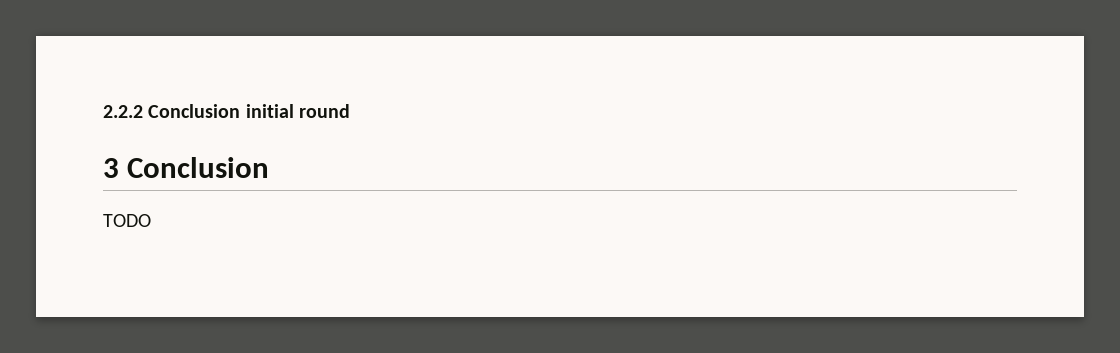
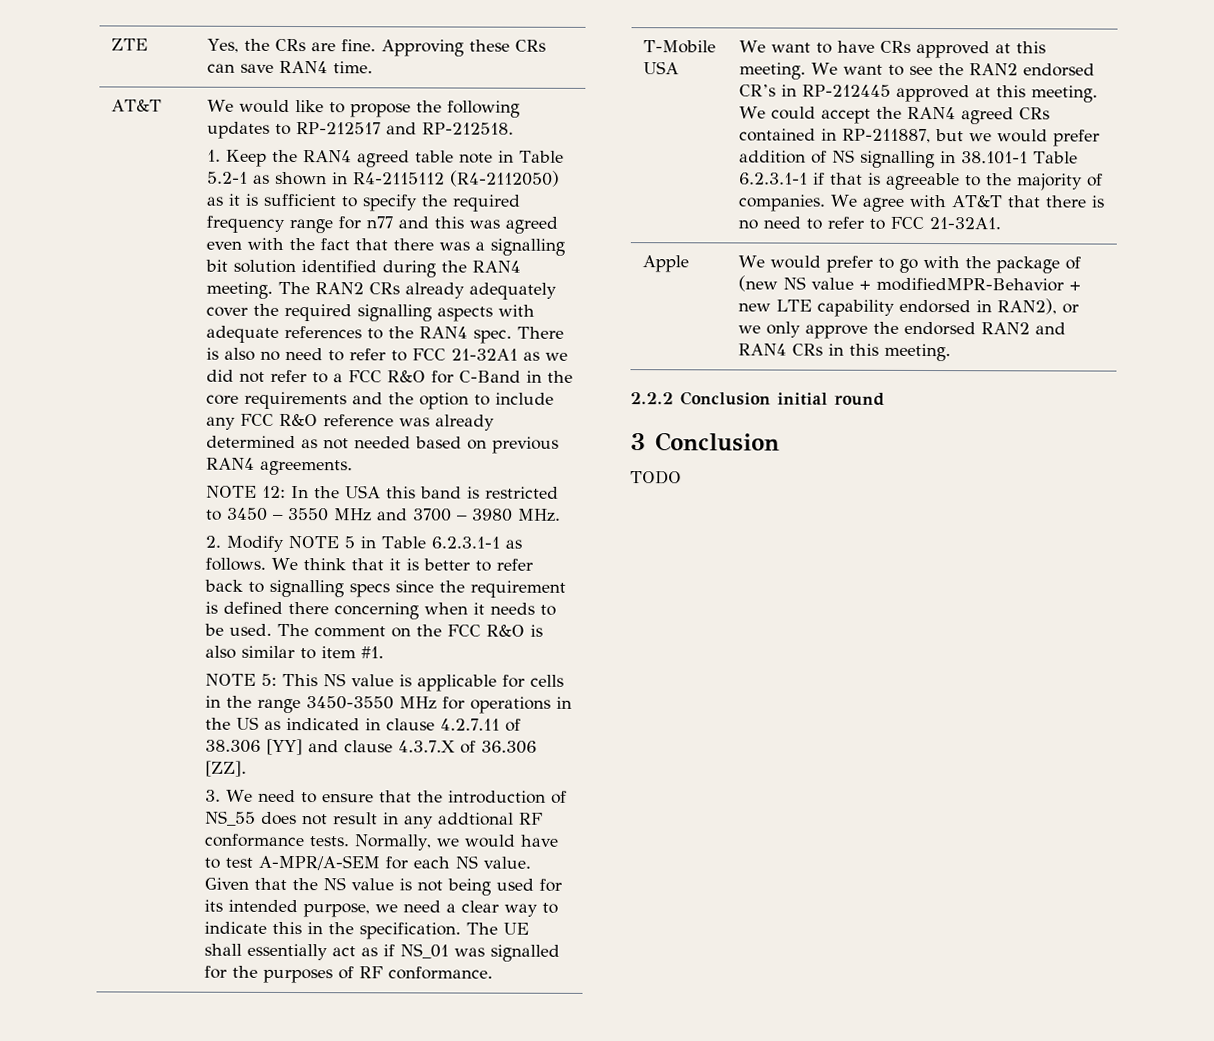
+ ZTE | Yes, the CRs are fine. Approving these CRs can save RAN4 time.
+ AT&T | We would like to propose the following updates to RP-212517 and RP-212518.
+ 1. Keep the RAN4 agreed table note in Table 5.2-1 as shown in R4-2115112 (R4-2112050) as it is sufficient to specify the required frequency range for n77 and this was agreed even with the fact that there was a signalling bit solution identified during the RAN4 meeting. The RAN2 CRs already adequately cover the required signalling aspects with adequate references to the RAN4 spec. There is also no need to refer to FCC 21-32A1 as we did not refer to a FCC R&O for C-Band in the core requirements and the option to include any FCC R&O reference was already determined as not needed based on previous RAN4 agreements.
+ NOTE 12: In the USA this band is restricted to 3450 – 3550 MHz and 3700 – 3980 MHz.
+ 2. Modify NOTE 5 in Table 6.2.3.1-1 as follows. We think that it is better to refer back to signalling specs since the requirement is defined there concerning when it needs to be used. The comment on the FCC R&O is also similar to item #1.
+ NOTE 5: This NS value is applicable for cells in the range 3450-3550 MHz for operations in the US as indicated in clause 4.2.7.11 of 38.306 [YY] and clause 4.3.7.X of 36.306 [ZZ].
+ 3. We need to ensure that the introduction of NS_55 does not result in any addtional RF conformance tests. Normally, we would have to test A-MPR/A-SEM for each NS value. Given that the NS value is not being used for its intended purpose, we need a clear way to indicate this in the specification. The UE shall essentially act as if NS_01 was signalled for the purposes of RF conformance.
+ T-Mobile USA | We want to have CRs approved at this meeting. We want to see the RAN2 endorsed CR’s in RP-212445 approved at this meeting. We could accept the RAN4 agreed CRs contained in RP-211887, but we would prefer addition of NS signalling in 38.101-1 Table 6.2.3.1-1 if that is agreeable to the majority of companies. We agree with AT&T that there is no need to refer to FCC 21-32A1.
+ Apple | We would prefer to go with the package of (new NS value + modifiedMPR-Behavior + new LTE capability endorsed in RAN2), or we only approve the endorsed RAN2 and RAN4 CRs in this meeting.

